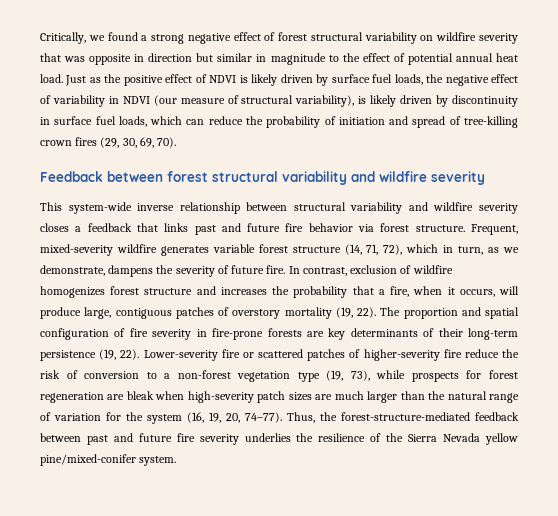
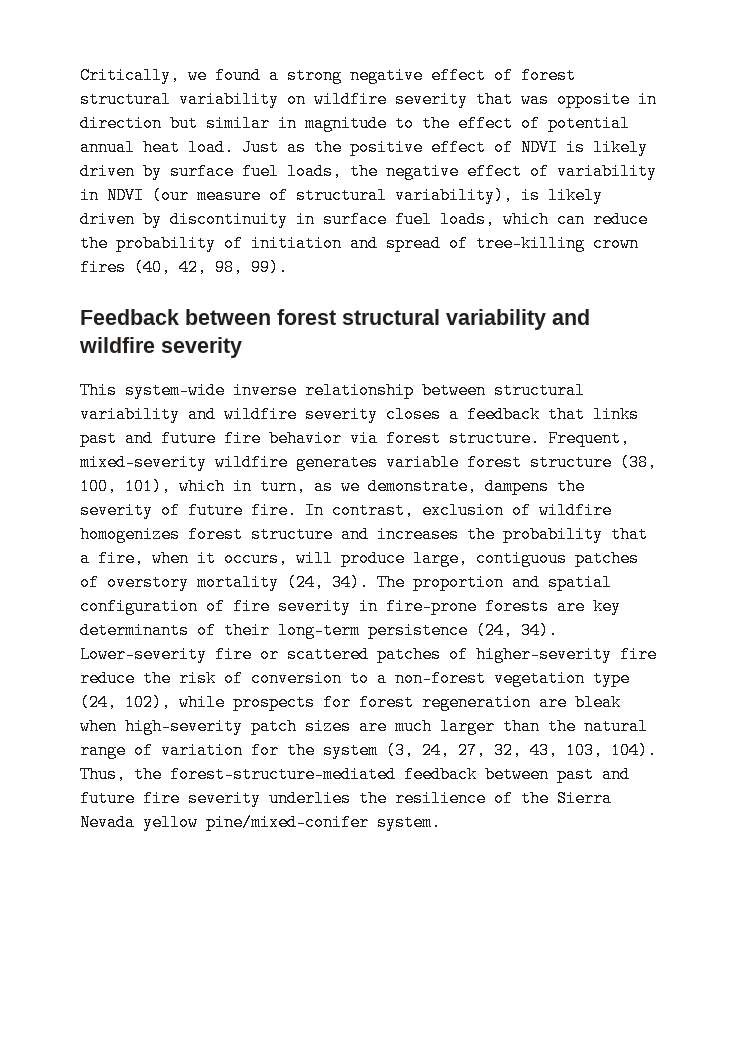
- Just as the positive effect of NDVI is likely driven by surface fuel loads, the negative effect of variability in NDVI (our measure of structural variability), is likely driven by discontinuity in surface fuel loads, which can reduce the probability of initiation and spread of tree-killing crown fires (29, 30, 69, 70).
+ Just as the positive effect of NDVI is likely driven by surface fuel loads, the negative effect of variability in NDVI (our measure of structural variability), is likely driven by discontinuity in surface fuel loads, which can reduce the probability of initiation and spread of tree-killing crown fires (40, 42, 98, 99).
- Frequent, mixed-severity wildfire generates variable forest structure (14, 71, 72), which in turn, as we demonstrate, dampens the severity of future fire.
+ Frequent, mixed-severity wildfire generates variable forest structure (38, 100, 101), which in turn, as we demonstrate, dampens the severity of future fire.
- In contrast, exclusion of wildfire homogenizes forest structure and increases the probability that a fire, when it occurs, will produce large, contiguous patches of overstory mortality (19, 22).
+ In contrast, exclusion of wildfire homogenizes forest structure and increases the probability that a fire, when it occurs, will produce large, contiguous patches of overstory mortality (24, 34).
- The proportion and spatial configuration of fire severity in fire-prone forests are key determinants of their long-term persistence (19, 22).
+ The proportion and spatial configuration of fire severity in fire-prone forests are key determinants of their long-term persistence (24, 34).
- Lower-severity fire or scattered patches of higher-severity fire reduce the risk of conversion to a non-forest vegetation type (19, 73), while prospects for forest regeneration are bleak when high-severity patch sizes are much larger than the natural range of variation for the system (16, 19, 20, 74–77).
+ Lower-severity fire or scattered patches of higher-severity fire reduce the risk of conversion to a non-forest vegetation type (24, 102), while prospects for forest regeneration are bleak when high-severity patch sizes are much larger than the natural range of variation for the system (3, 24, 27, 32, 43, 103, 104).

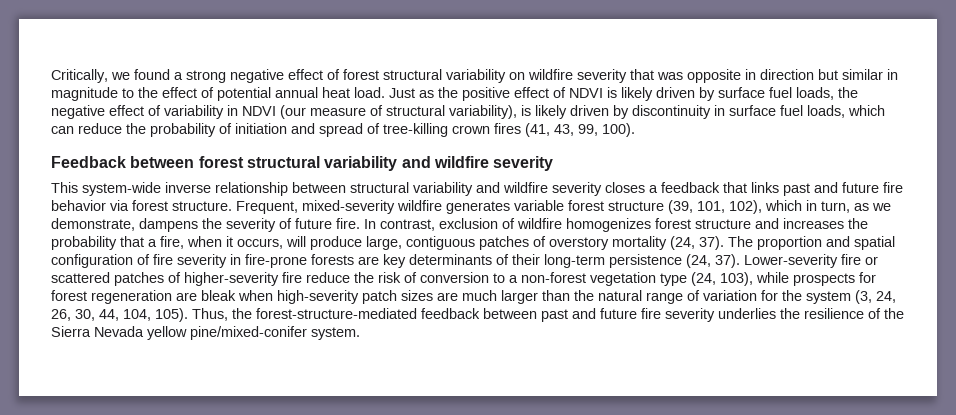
- Just as the positive effect of NDVI is likely driven by surface fuel loads, the negative effect of variability in NDVI (our measure of structural variability), is likely driven by discontinuity in surface fuel loads, which can reduce the probability of initiation and spread of tree-killing crown fires (40, 42, 98, 99).
+ Just as the positive effect of NDVI is likely driven by surface fuel loads, the negative effect of variability in NDVI (our measure of structural variability), is likely driven by discontinuity in surface fuel loads, which can reduce the probability of initiation and spread of tree-killing crown fires (41, 43, 99, 100).
- Frequent, mixed-severity wildfire generates variable forest structure (38, 100, 101), which in turn, as we demonstrate, dampens the severity of future fire.
+ Frequent, mixed-severity wildfire generates variable forest structure (39, 101, 102), which in turn, as we demonstrate, dampens the severity of future fire.
- In contrast, exclusion of wildfire homogenizes forest structure and increases the probability that a fire, when it occurs, will produce large, contiguous patches of overstory mortality (24, 34).
+ In contrast, exclusion of wildfire homogenizes forest structure and increases the probability that a fire, when it occurs, will produce large, contiguous patches of overstory mortality (24, 37).
- The proportion and spatial configuration of fire severity in fire-prone forests are key determinants of their long-term persistence (24, 34).
+ The proportion and spatial configuration of fire severity in fire-prone forests are key determinants of their long-term persistence (24, 37).
- Lower-severity fire or scattered patches of higher-severity fire reduce the risk of conversion to a non-forest vegetation type (24, 102), while prospects for forest regeneration are bleak when high-severity patch sizes are much larger than the natural range of variation for the system (3, 24, 27, 32, 43, 103, 104).
+ Lower-severity fire or scattered patches of higher-severity fire reduce the risk of conversion to a non-forest vegetation type (24, 103), while prospects for forest regeneration are bleak when high-severity patch sizes are much larger than the natural range of variation for the system (3, 24, 26, 30, 44, 104, 105).

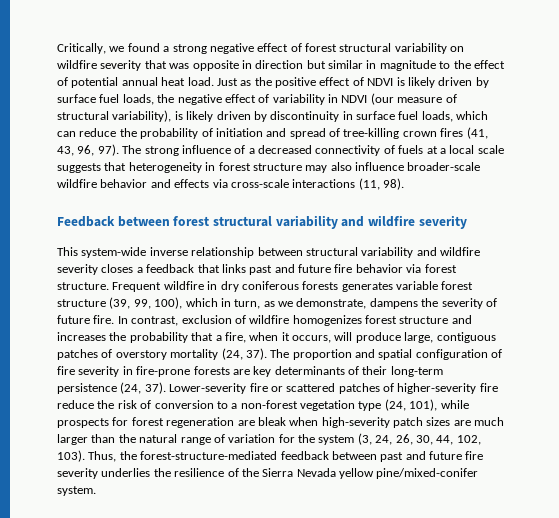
- Just as the positive effect of NDVI is likely driven by surface fuel loads, the negative effect of variability in NDVI (our measure of structural variability), is likely driven by discontinuity in surface fuel loads, which can reduce the probability of initiation and spread of tree-killing crown fires (41, 43, 99, 100).
+ Just as the positive effect of NDVI is likely driven by surface fuel loads, the negative effect of variability in NDVI (our measure of structural variability), is likely driven by discontinuity in surface fuel loads, which can reduce the probability of initiation and spread of tree-killing crown fires (41, 43, 96, 97). The strong influence of a decreased connectivity of fuels at a local scale suggests that heterogeneity in forest structure may also influence broader-scale wildfire behavior and effects via cross-scale interactions (11, 98).
- Frequent, mixed-severity wildfire generates variable forest structure (39, 101, 102), which in turn, as we demonstrate, dampens the severity of future fire.
+ Frequent wildfire in dry coniferous forests generates variable forest structure (39, 99, 100), which in turn, as we demonstrate, dampens the severity of future fire.
- Lower-severity fire or scattered patches of higher-severity fire reduce the risk of conversion to a non-forest vegetation type (24, 103), while prospects for forest regeneration are bleak when high-severity patch sizes are much larger than the natural range of variation for the system (3, 24, 26, 30, 44, 104, 105).
+ Lower-severity fire or scattered patches of higher-severity fire reduce the risk of conversion to a non-forest vegetation type (24, 101), while prospects for forest regeneration are bleak when high-severity patch sizes are much larger than the natural range of variation for the system (3, 24, 26, 30, 44, 102, 103).

